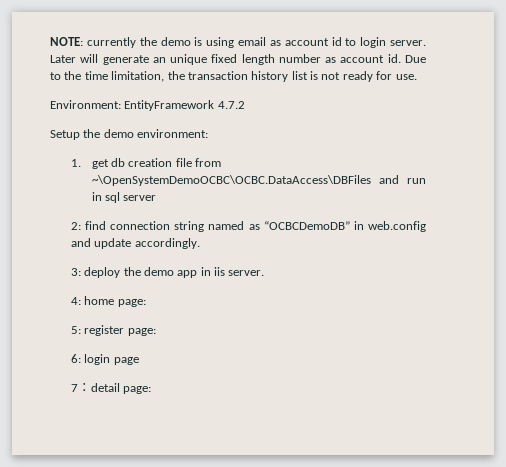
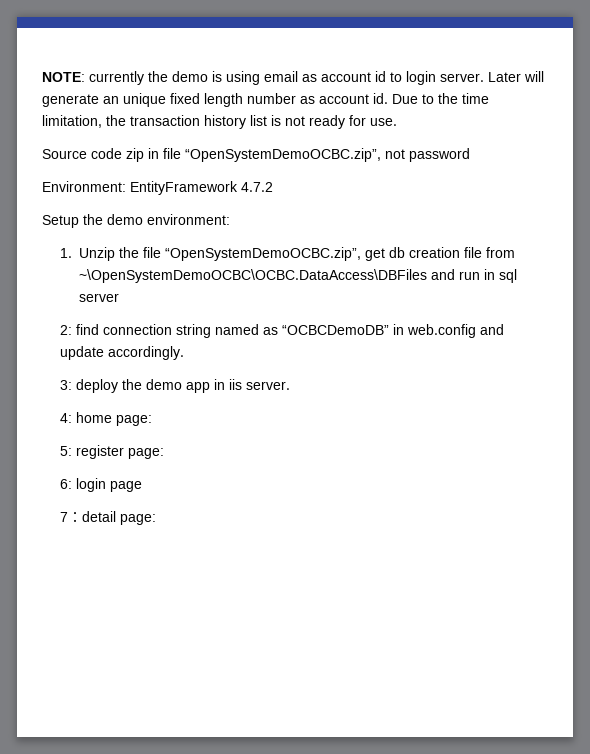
+ Source code zip in file “OpenSystemDemoOCBC.zip”, not password
- 1. get db creation file from ~\OpenSystemDemoOCBC\OCBC.DataAccess\DBFiles and run in sql server
+ 1. Unzip the file “OpenSystemDemoOCBC.zip”, get db creation file from ~\OpenSystemDemoOCBC\OCBC.DataAccess\DBFiles and run in sql server

